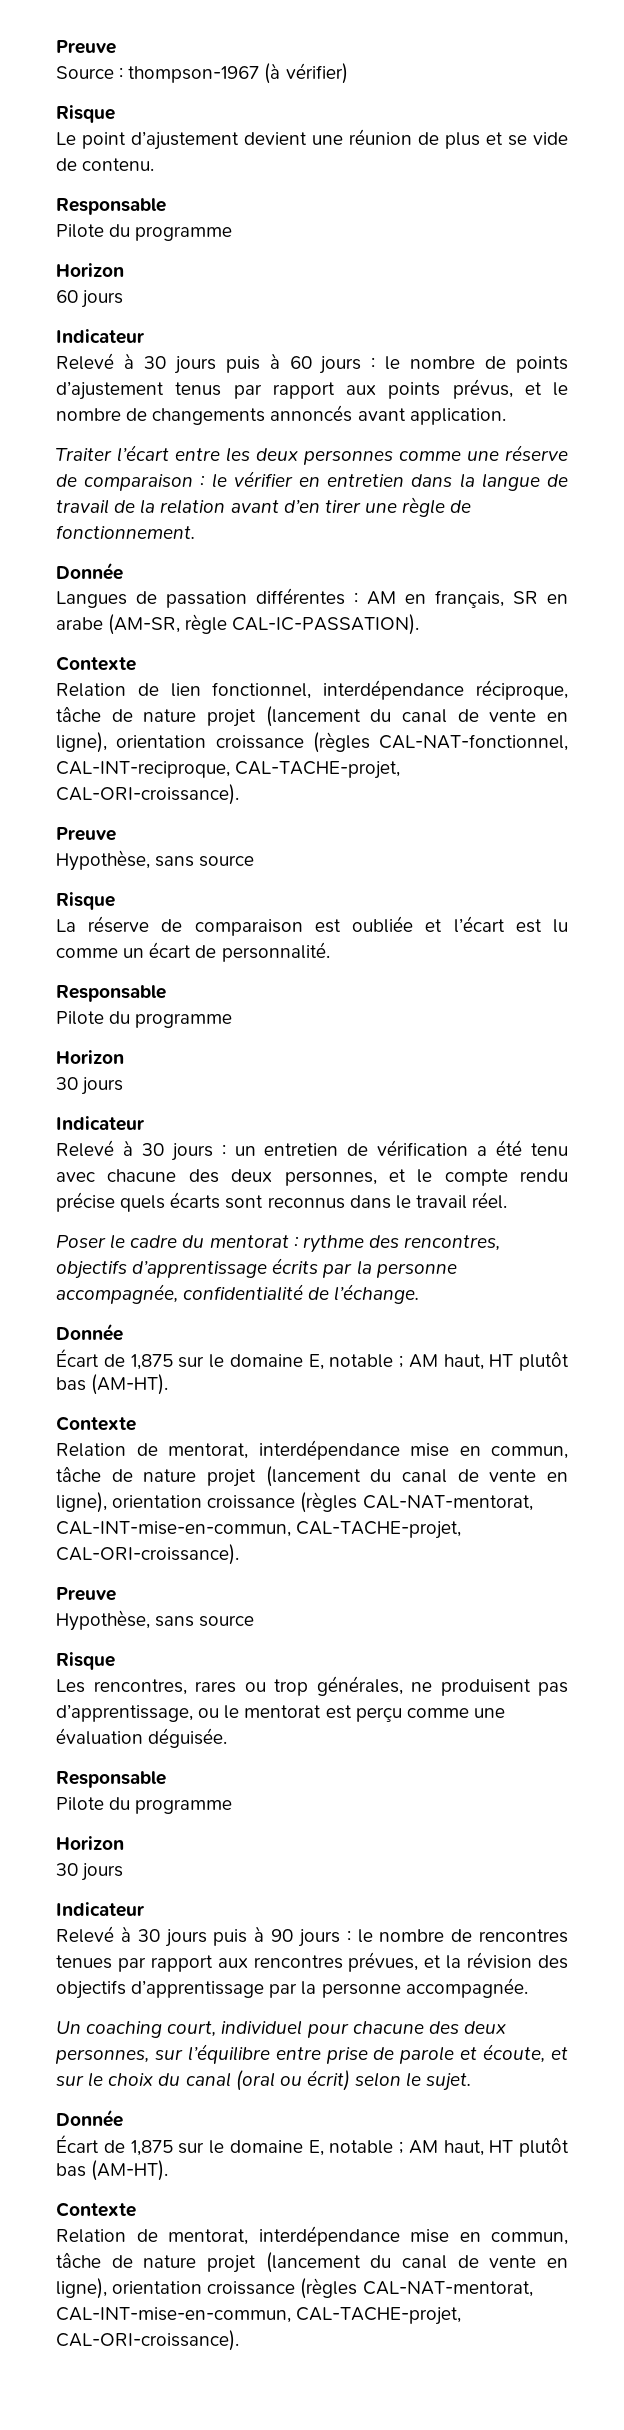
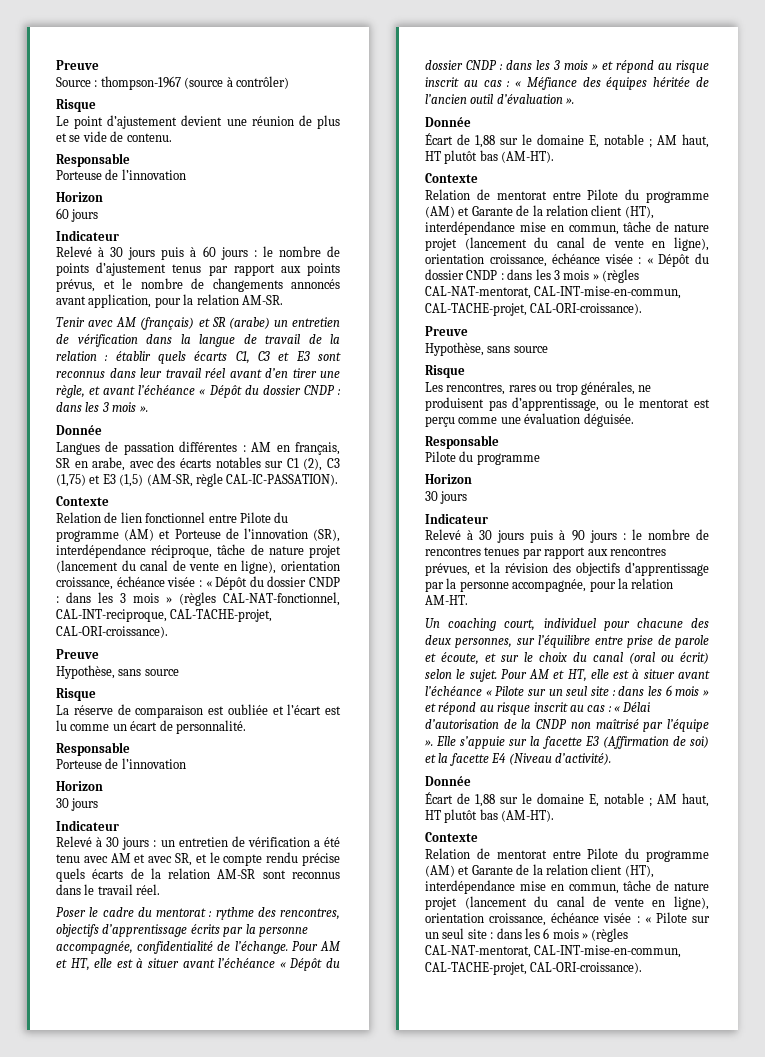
- Source : thompson-1967 (à vérifier)
+ Source : thompson-1967 (source à contrôler)
  Le point d’ajustement devient une réunion de plus et se vide de contenu.
  Responsable
- Pilote du programme
+ Porteuse de l’innovation
- Relevé à 30 jours puis à 60 jours : le nombre de points d’ajustement tenus par rapport aux points prévus, et le nombre de changements annoncés avant application.
- Traiter l’écart entre les deux personnes comme une réserve de comparaison : le vérifier en entretien dans la langue de travail de la relation avant d’en tirer une règle de fonctionnement.
+ Relevé à 30 jours puis à 60 jours : le nombre de points d’ajustement tenus par rapport aux points prévus, et le nombre de changements annoncés avant application, pour la relation AM-SR.
+ Tenir avec AM (français) et SR (arabe) un entretien de vérification dans la langue de travail de la relation : établir quels écarts C1, C3 et E3 sont reconnus dans leur travail réel avant d’en tirer une règle, et avant l’échéance « Dépôt du dossier CNDP : dans les 3 mois ».
- Langues de passation différentes : AM en français, SR en arabe (AM-SR, règle CAL-IC-PASSATION).
+ Langues de passation différentes : AM en français, SR en arabe, avec des écarts notables sur C1 (2), C3 (1,75) et E3 (1,5) (AM-SR, règle CAL-IC-PASSATION).
- Relation de lien fonctionnel, interdépendance réciproque, tâche de nature projet (lancement du canal de vente en ligne), orientation croissance (règles CAL-NAT-fonctionnel, CAL-INT-reciproque, CAL-TACHE-projet, CAL-ORI-croissance).
+ Relation de lien fonctionnel entre Pilote du programme (AM) et Porteuse de l’innovation (SR), interdépendance réciproque, tâche de nature projet (lancement du canal de vente en ligne), orientation croissance, échéance visée : « Dépôt du dossier CNDP : dans les 3 mois » (règles CAL-NAT-fonctionnel, CAL-INT-reciproque, CAL-TACHE-projet, CAL-ORI-croissance).
  La réserve de comparaison est oubliée et l’écart est lu comme un écart de personnalité.
  Responsable
- Pilote du programme
+ Porteuse de l’innovation
- Relevé à 30 jours : un entretien de vérification a été tenu avec chacune des deux personnes, et le compte rendu précise quels écarts sont reconnus dans le travail réel.
+ Relevé à 30 jours : un entretien de vérification a été tenu avec AM et avec SR, et le compte rendu précise quels écarts de la relation AM-SR sont reconnus dans le travail réel.
- Poser le cadre du mentorat : rythme des rencontres, objectifs d’apprentissage écrits par la personne accompagnée, confidentialité de l’échange.
+ Poser le cadre du mentorat : rythme des rencontres, objectifs d’apprentissage écrits par la personne accompagnée, confidentialité de l’échange. Pour AM et HT, elle est à situer avant l’échéance « Dépôt du dossier CNDP : dans les 3 mois » et répond au risque inscrit au cas : « Méfiance des équipes héritée de l’ancien outil d’évaluation ».
  Donnée
- Écart de 1,875 sur le domaine E, notable ; AM haut, HT plutôt bas (AM-HT).
+ Écart de 1,88 sur le domaine E, notable ; AM haut, HT plutôt bas (AM-HT).
  Contexte
- Relation de mentorat, interdépendance mise en commun, tâche de nature projet (lancement du canal de vente en ligne), orientation croissance (règles CAL-NAT-mentorat, CAL-INT-mise-en-commun, CAL-TACHE-projet, CAL-ORI-croissance).
+ Relation de mentorat entre Pilote du programme (AM) et Garante de la relation client (HT), interdépendance mise en commun, tâche de nature projet (lancement du canal de vente en ligne), orientation croissance, échéance visée : « Dépôt du dossier CNDP : dans les 3 mois » (règles CAL-NAT-mentorat, CAL-INT-mise-en-commun, CAL-TACHE-projet, CAL-ORI-croissance).
- Relevé à 30 jours puis à 90 jours : le nombre de rencontres tenues par rapport aux rencontres prévues, et la révision des objectifs d’apprentissage par la personne accompagnée.
+ Relevé à 30 jours puis à 90 jours : le nombre de rencontres tenues par rapport aux rencontres prévues, et la révision des objectifs d’apprentissage par la personne accompagnée, pour la relation AM-HT.
- Un coaching court, individuel pour chacune des deux personnes, sur l’équilibre entre prise de parole et écoute, et sur le choix du canal (oral ou écrit) selon le sujet.
+ Un coaching court, individuel pour chacune des deux personnes, sur l’équilibre entre prise de parole et écoute, et sur le choix du canal (oral ou écrit) selon le sujet. Pour AM et HT, elle est à situer avant l’échéance « Pilote sur un seul site : dans les 6 mois » et répond au risque inscrit au cas : « Délai d’autorisation de la CNDP non maîtrisé par l’équipe ». Elle s’appuie sur la facette E3 (Affirmation de soi) et la facette E4 (Niveau d’activité).
  Donnée
- Écart de 1,875 sur le domaine E, notable ; AM haut, HT plutôt bas (AM-HT).
+ Écart de 1,88 sur le domaine E, notable ; AM haut, HT plutôt bas (AM-HT).
  Contexte
- Relation de mentorat, interdépendance mise en commun, tâche de nature projet (lancement du canal de vente en ligne), orientation croissance (règles CAL-NAT-mentorat, CAL-INT-mise-en-commun, CAL-TACHE-projet, CAL-ORI-croissance).
+ Relation de mentorat entre Pilote du programme (AM) et Garante de la relation client (HT), interdépendance mise en commun, tâche de nature projet (lancement du canal de vente en ligne), orientation croissance, échéance visée : « Pilote sur un seul site : dans les 6 mois » (règles CAL-NAT-mentorat, CAL-INT-mise-en-commun, CAL-TACHE-projet, CAL-ORI-croissance).

